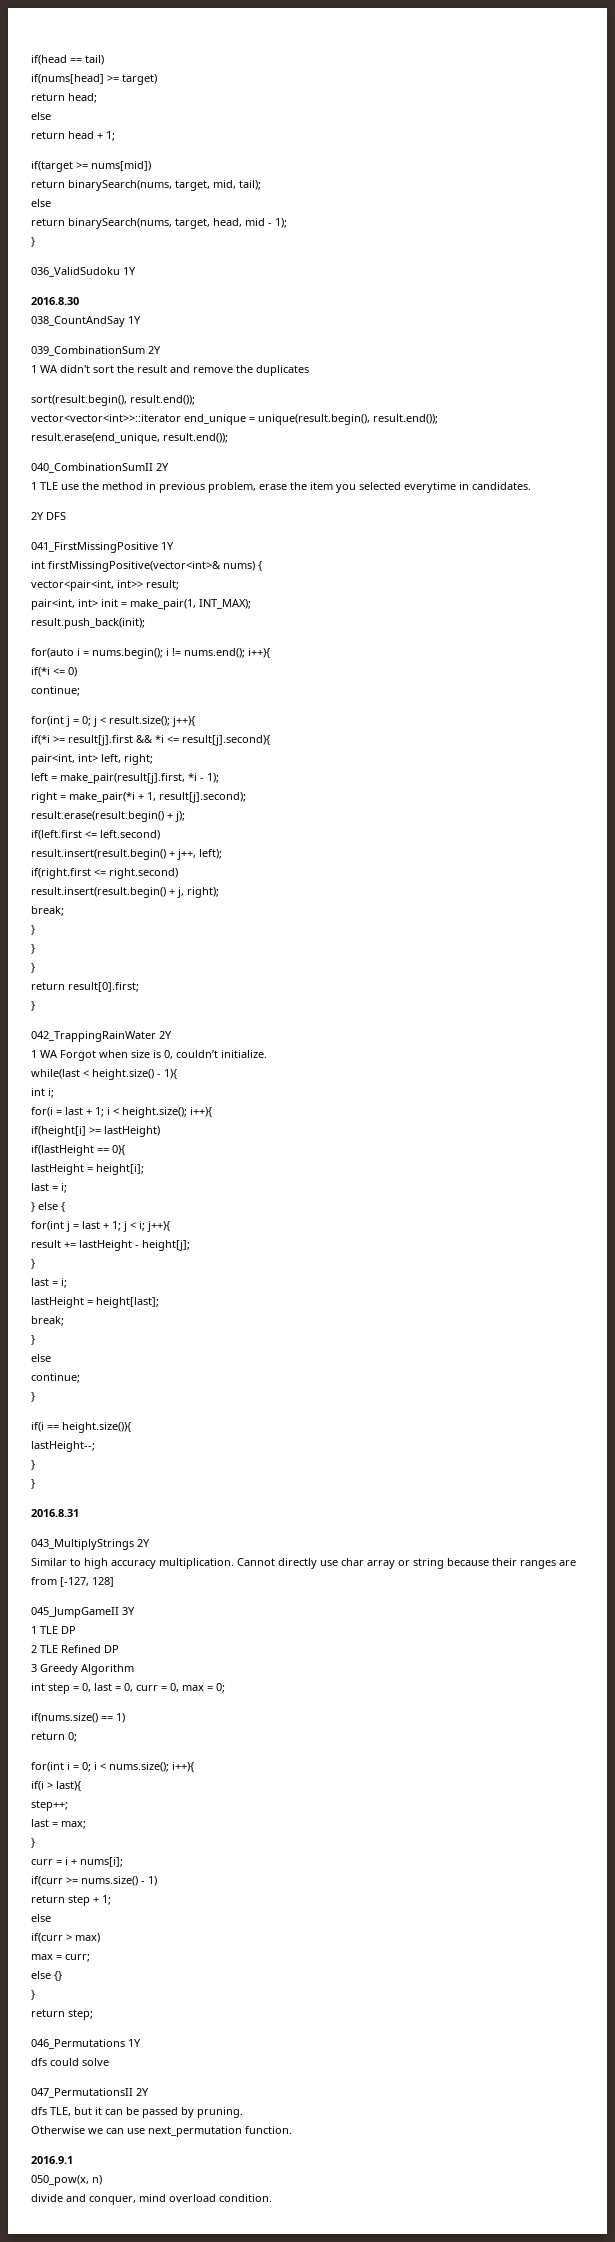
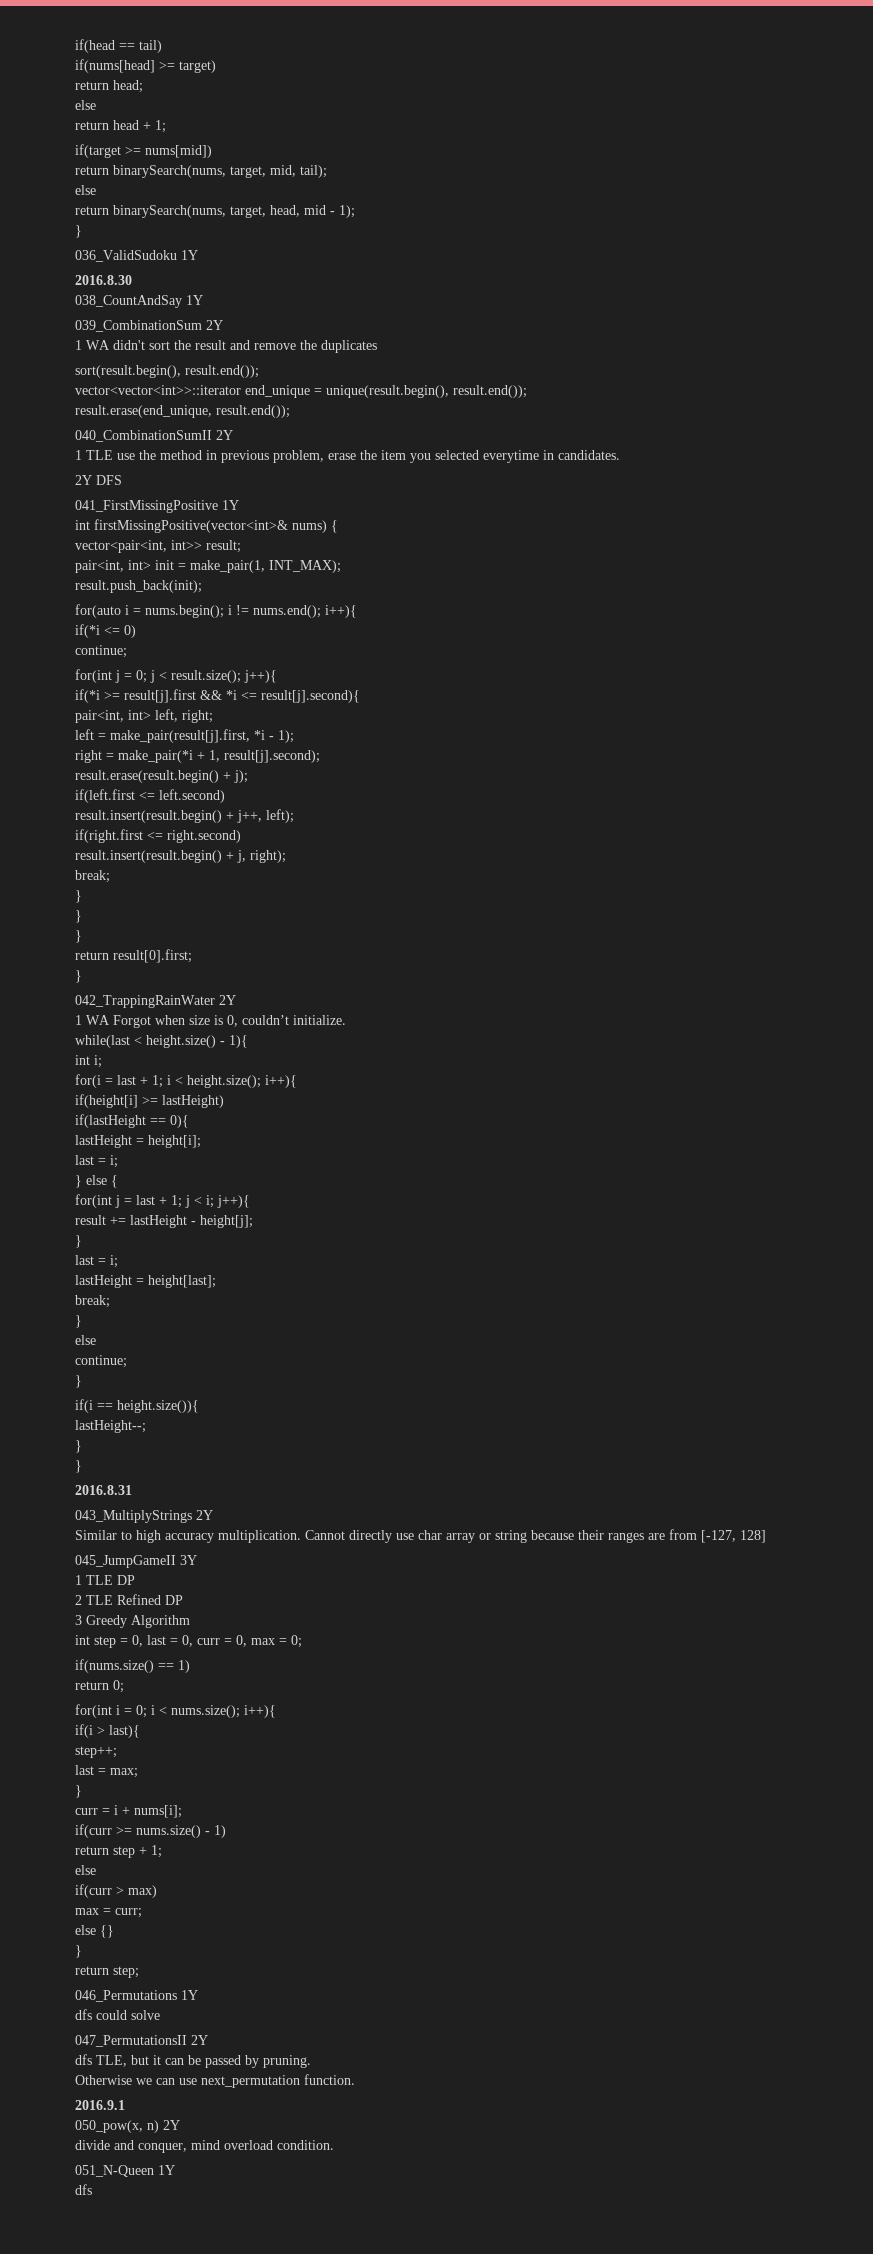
- 050_pow(x, n)
+ 050_pow(x, n) 2Y
+ 051_N-Queen 1Y
+ dfs

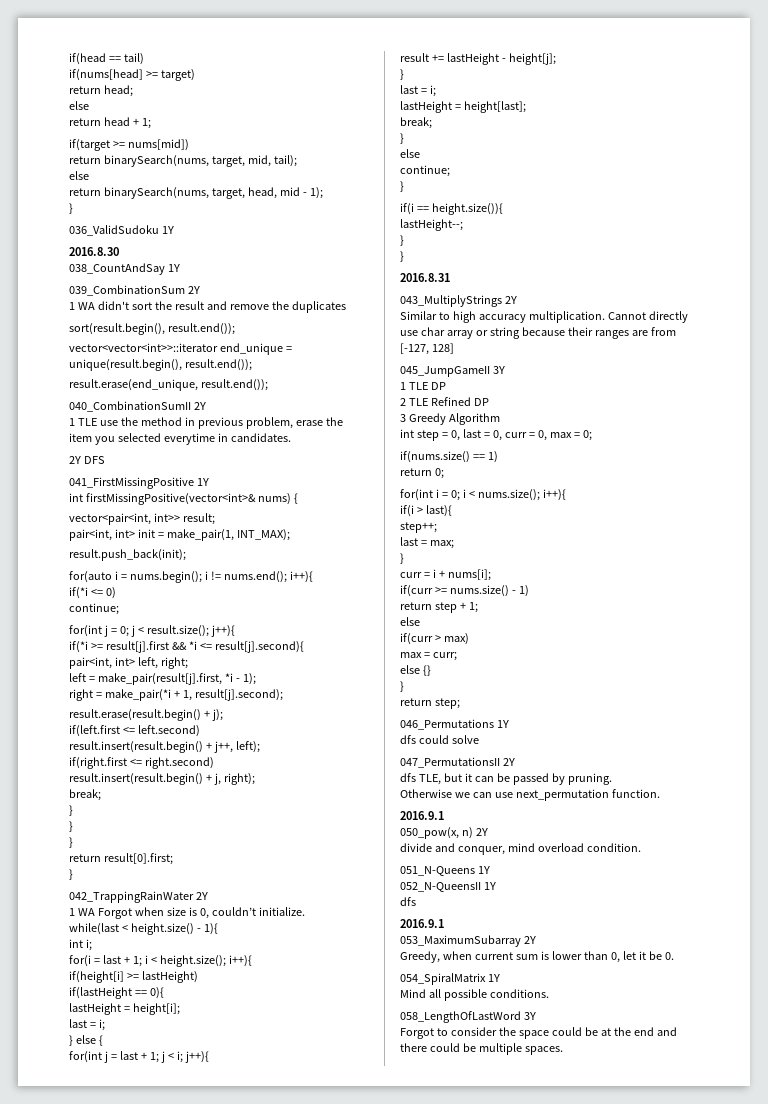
- 051_N-Queen 1Y
+ 051_N-Queens 1Y
+ 052_N-QueensII 1Y
  dfs
+ 2016.9.1
+ 053_MaximumSubarray 2Y
+ Greedy, when current sum is lower than 0, let it be 0.
+ 054_SpiralMatrix 1Y
+ Mind all possible conditions.
+ 058_LengthOfLastWord 3Y
+ Forgot to consider the space could be at the end and there could be multiple spaces.

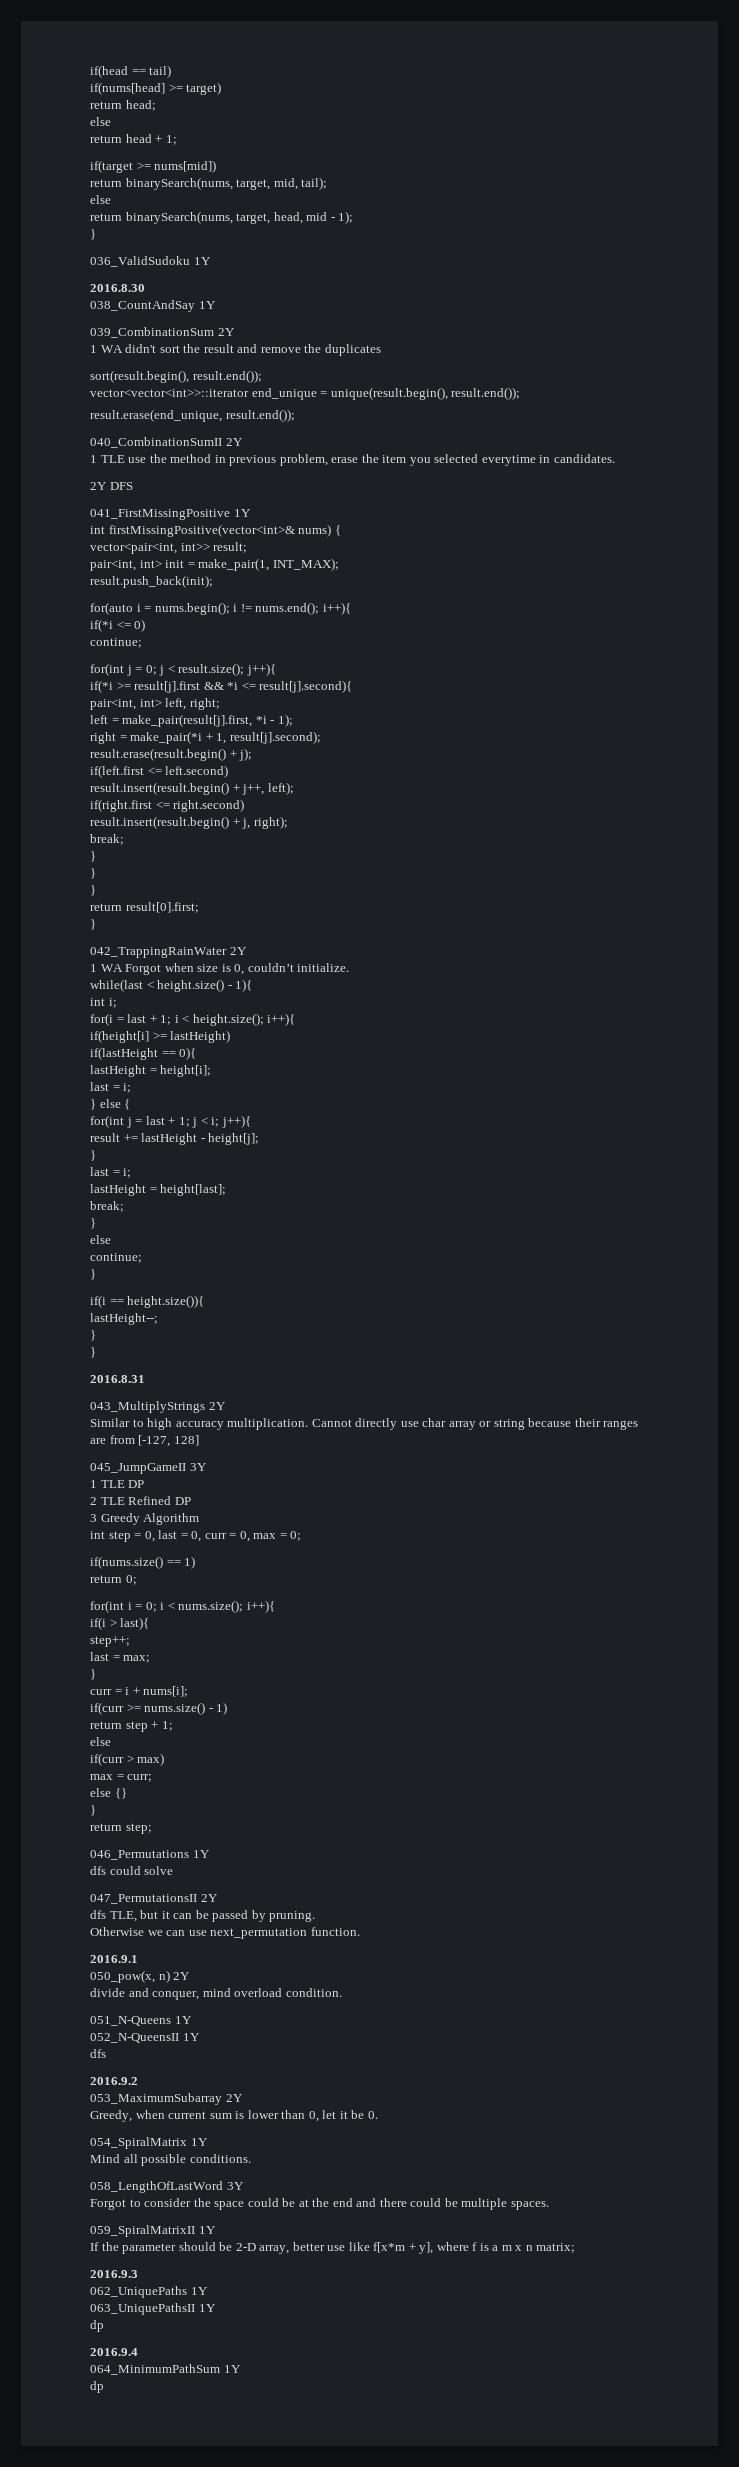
  052_N-QueensII 1Y
  dfs
- 2016.9.1
+ 2016.9.2
+ 059_SpiralMatrixII 1Y
+ If the parameter should be 2-D array, better use like f[x*m + y], where f is a m x n matrix;
+ 2016.9.3
+ 062_UniquePaths 1Y
+ 063_UniquePathsII 1Y
+ dp
+ 2016.9.4
+ 064_MinimumPathSum 1Y
+ dp

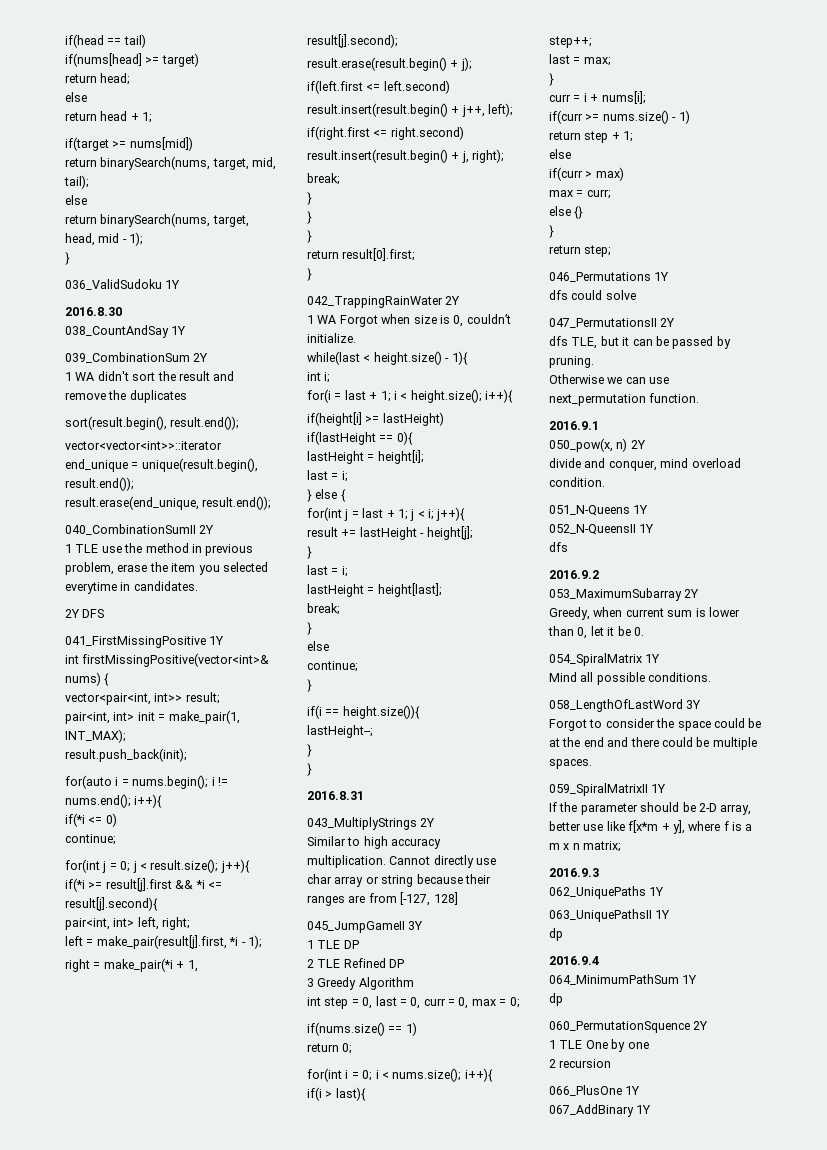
+ 060_PermutationSquence 2Y
+ 1 TLE One by one
+ 2 recursion
+ 066_PlusOne 1Y
+ 067_AddBinary 1Y

